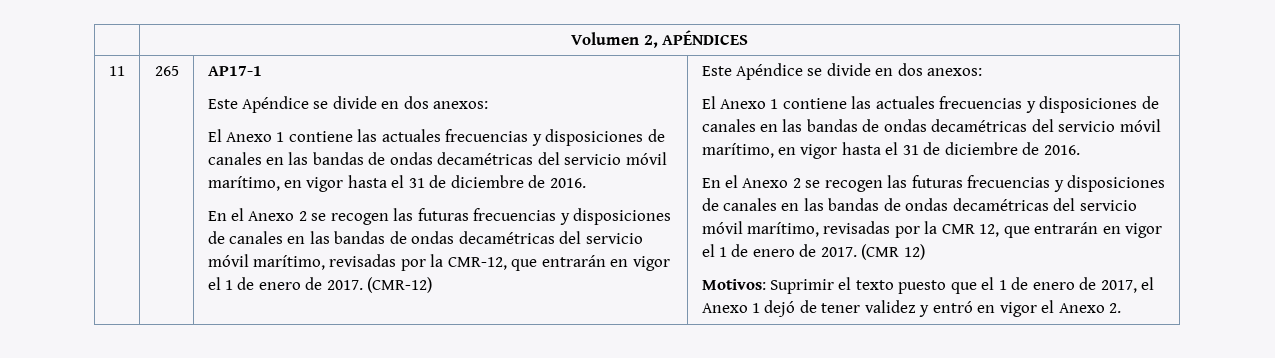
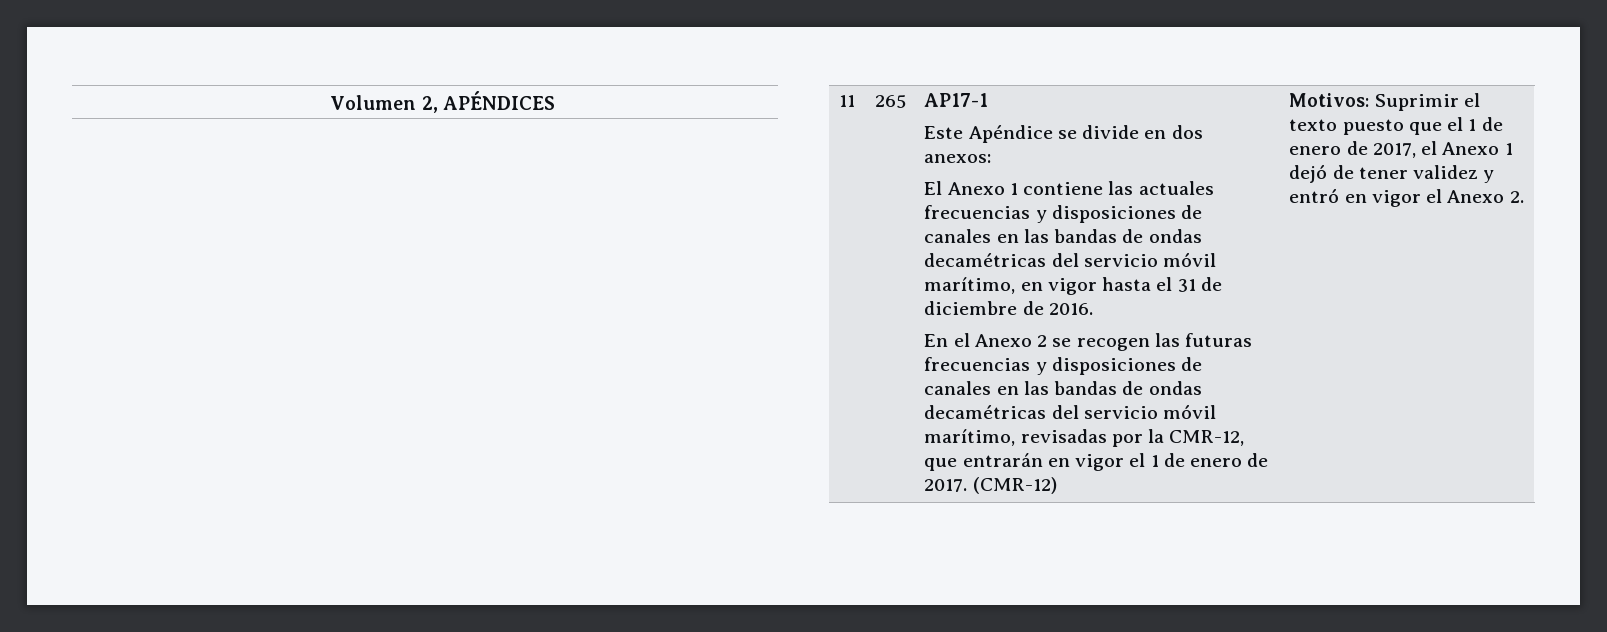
- (CMR-12) | Este Apéndice se divide en dos anexos:
- El Anexo 1 contiene las actuales frecuencias y disposiciones de canales en las bandas de ondas decamétricas del servicio móvil marítimo, en vigor hasta el 31 de diciembre de 2016.
- En el Anexo 2 se recogen las futuras frecuencias y disposiciones de canales en las bandas de ondas decamétricas del servicio móvil marítimo, revisadas por la CMR 12, que entrarán en vigor el 1 de enero de 2017. (CMR 12)
+ (CMR-12)

